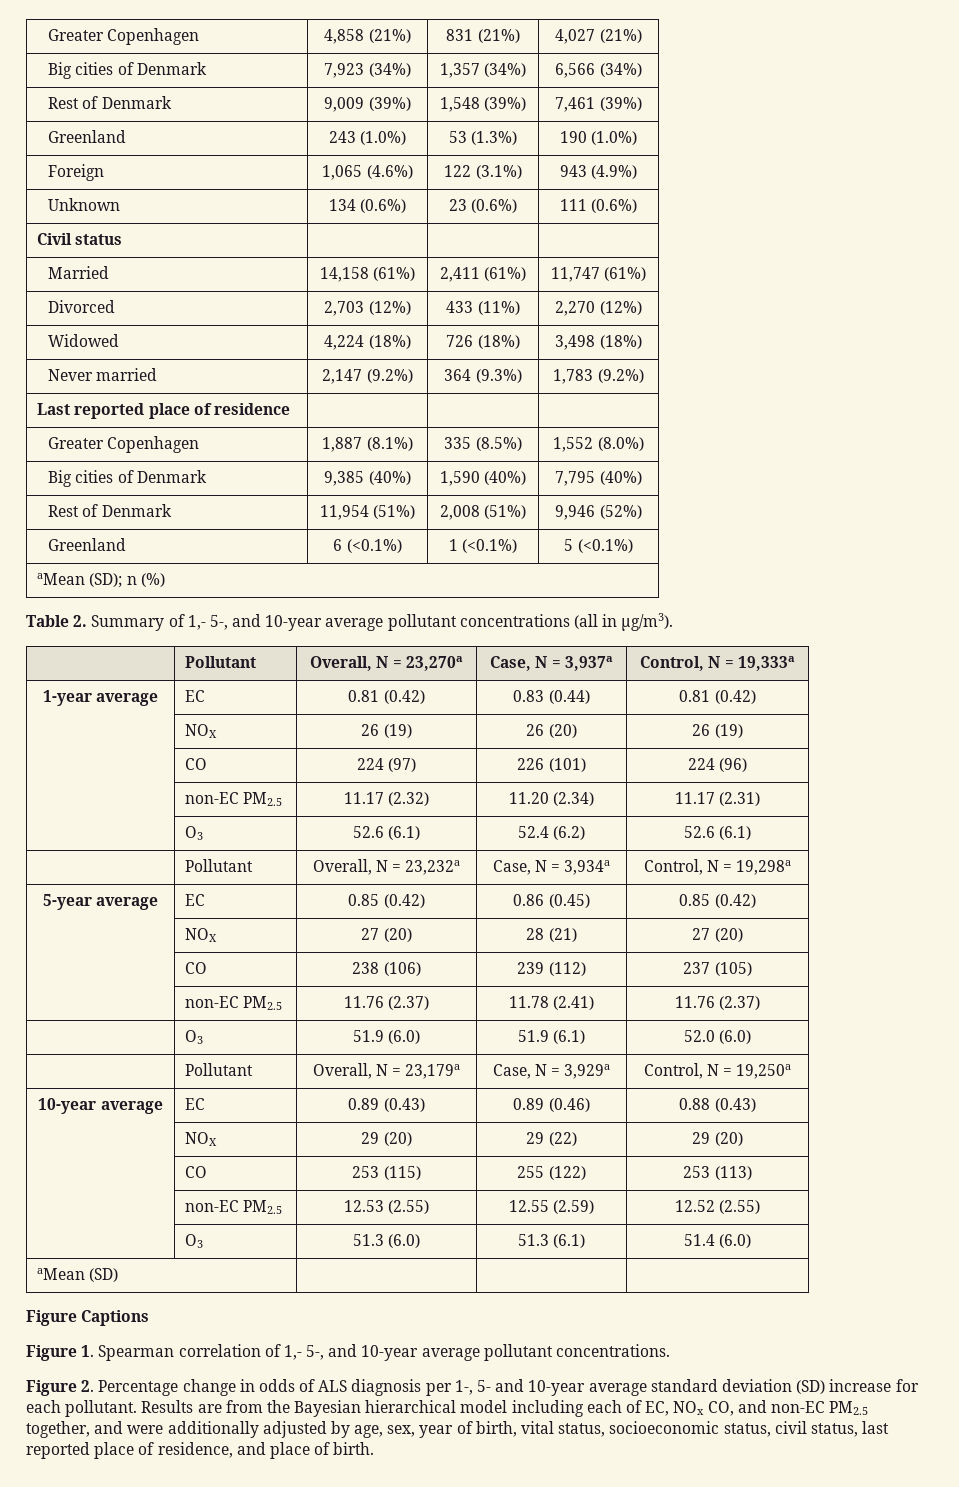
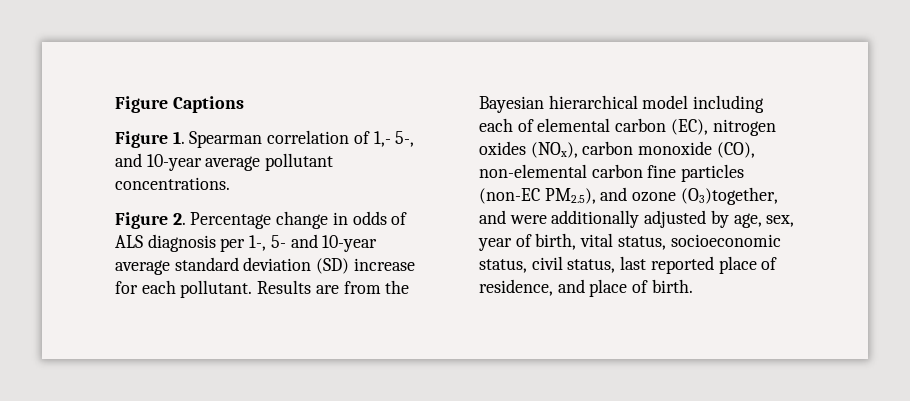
- Greater Copenhagen | 4,858 (21%) | 831 (21%) | 4,027 (21%)
- Big cities of Denmark | 7,923 (34%) | 1,357 (34%) | 6,566 (34%)
- Rest of Denmark | 9,009 (39%) | 1,548 (39%) | 7,461 (39%)
- Greenland | 243 (1.0%) | 53 (1.3%) | 190 (1.0%)
- Foreign | 1,065 (4.6%) | 122 (3.1%) | 943 (4.9%)
- Unknown | 134 (0.6%) | 23 (0.6%) | 111 (0.6%)
- Civil status | | |
- Married | 14,158 (61%) | 2,411 (61%) | 11,747 (61%)
- Divorced | 2,703 (12%) | 433 (11%) | 2,270 (12%)
- Widowed | 4,224 (18%) | 726 (18%) | 3,498 (18%)
- Never married | 2,147 (9.2%) | 364 (9.3%) | 1,783 (9.2%)
- Last reported place of residence | | |
- Greater Copenhagen | 1,887 (8.1%) | 335 (8.5%) | 1,552 (8.0%)
- Big cities of Denmark | 9,385 (40%) | 1,590 (40%) | 7,795 (40%)
- Rest of Denmark | 11,954 (51%) | 2,008 (51%) | 9,946 (52%)
- Greenland | 6 (<0.1%) | 1 (<0.1%) | 5 (<0.1%)
- aMean (SD); n (%)
- Table 2. Summary of 1,- 5-, and 10-year average pollutant concentrations (all in μg/m3).
- | Pollutant | Overall, N = 23,270a | Case, N = 3,937a | Control, N = 19,333a
- 1-year average | EC | 0.81 (0.42) | 0.83 (0.44) | 0.81 (0.42)
- | NOX | 26 (19) | 26 (20) | 26 (19)
- | CO | 224 (97) | 226 (101) | 224 (96)
- | non-EC PM2.5 | 11.17 (2.32) | 11.20 (2.34) | 11.17 (2.31)
- | O3 | 52.6 (6.1) | 52.4 (6.2) | 52.6 (6.1)
- | Pollutant | Overall, N = 23,232a | Case, N = 3,934a | Control, N = 19,298a
- 5-year average | EC | 0.85 (0.42) | 0.86 (0.45) | 0.85 (0.42)
- | NOX | 27 (20) | 28 (21) | 27 (20)
- | CO | 238 (106) | 239 (112) | 237 (105)
- | non-EC PM2.5 | 11.76 (2.37) | 11.78 (2.41) | 11.76 (2.37)
- | O3 | 51.9 (6.0) | 51.9 (6.1) | 52.0 (6.0)
- | Pollutant | Overall, N = 23,179a | Case, N = 3,929a | Control, N = 19,250a
- 10-year average | EC | 0.89 (0.43) | 0.89 (0.46) | 0.88 (0.43)
- | NOX | 29 (20) | 29 (22) | 29 (20)
- | CO | 253 (115) | 255 (122) | 253 (113)
- | non-EC PM2.5 | 12.53 (2.55) | 12.55 (2.59) | 12.52 (2.55)
- | O3 | 51.3 (6.0) | 51.3 (6.1) | 51.4 (6.0)
- aMean (SD) | | |
- Results are from the Bayesian hierarchical model including each of EC, NOx CO, and non-EC PM2.5 together, and were additionally adjusted by age, sex, year of birth, vital status, socioeconomic status, civil status, last reported place of residence, and place of birth.
+ Results are from the Bayesian hierarchical model including each of elemental carbon (EC), nitrogen oxides (NOx), carbon monoxide (CO), non-elemental carbon fine particles (non-EC PM2.5), and ozone (O3)together, and were additionally adjusted by age, sex, year of birth, vital status, socioeconomic status, civil status, last reported place of residence, and place of birth.

